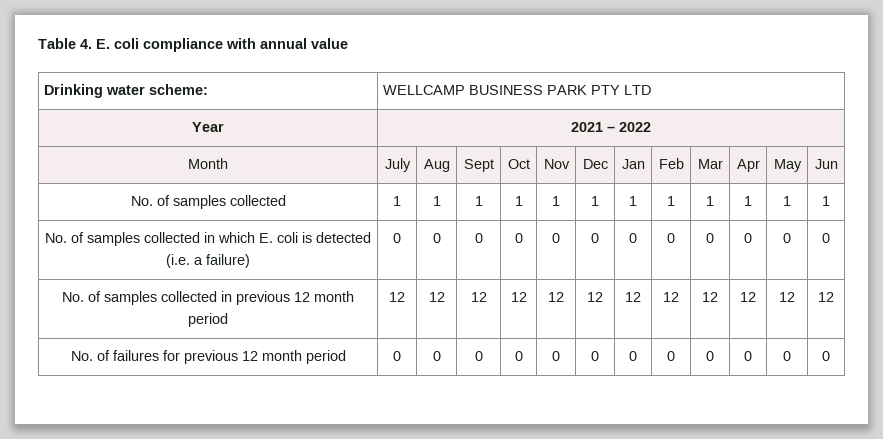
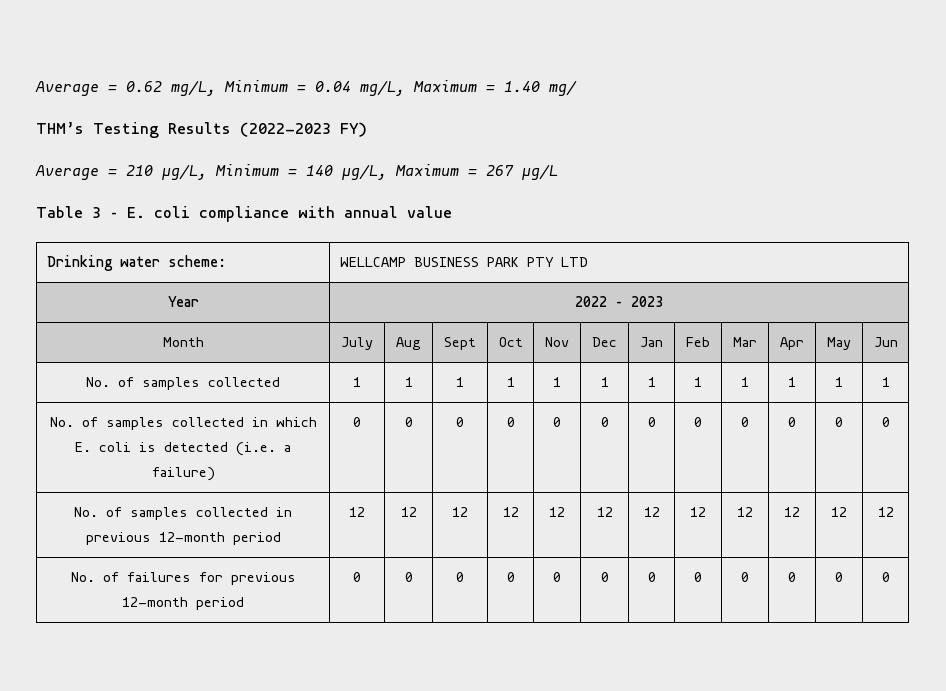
- Table 4. E. coli compliance with annual value
+ Average = 0.62 mg/L, Minimum = 0.04 mg/L, Maximum = 1.40 mg/
+ THM’s Testing Results (2022-2023 FY)
+ Average = 210 µg/L, Minimum = 140 µg/L, Maximum = 267 µg/L
+ Table 3 – E. coli compliance with annual value
- Year | 2021 – 2022
+ Year | 2022 – 2023
- No. of samples collected in previous 12 month period | 12 | 12 | 12 | 12 | 12 | 12 | 12 | 12 | 12 | 12 | 12 | 12
+ No. of samples collected in previous 12-month period | 12 | 12 | 12 | 12 | 12 | 12 | 12 | 12 | 12 | 12 | 12 | 12
- No. of failures for previous 12 month period | 0 | 0 | 0 | 0 | 0 | 0 | 0 | 0 | 0 | 0 | 0 | 0
+ No. of failures for previous 12-month period | 0 | 0 | 0 | 0 | 0 | 0 | 0 | 0 | 0 | 0 | 0 | 0

